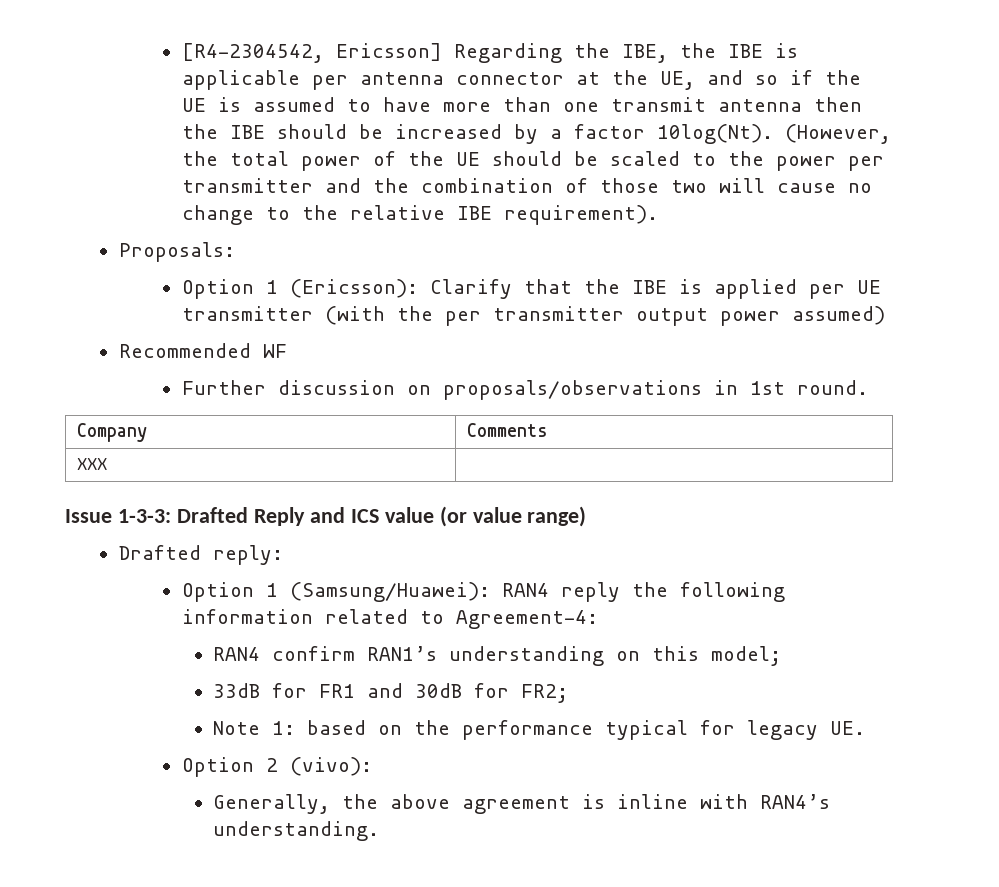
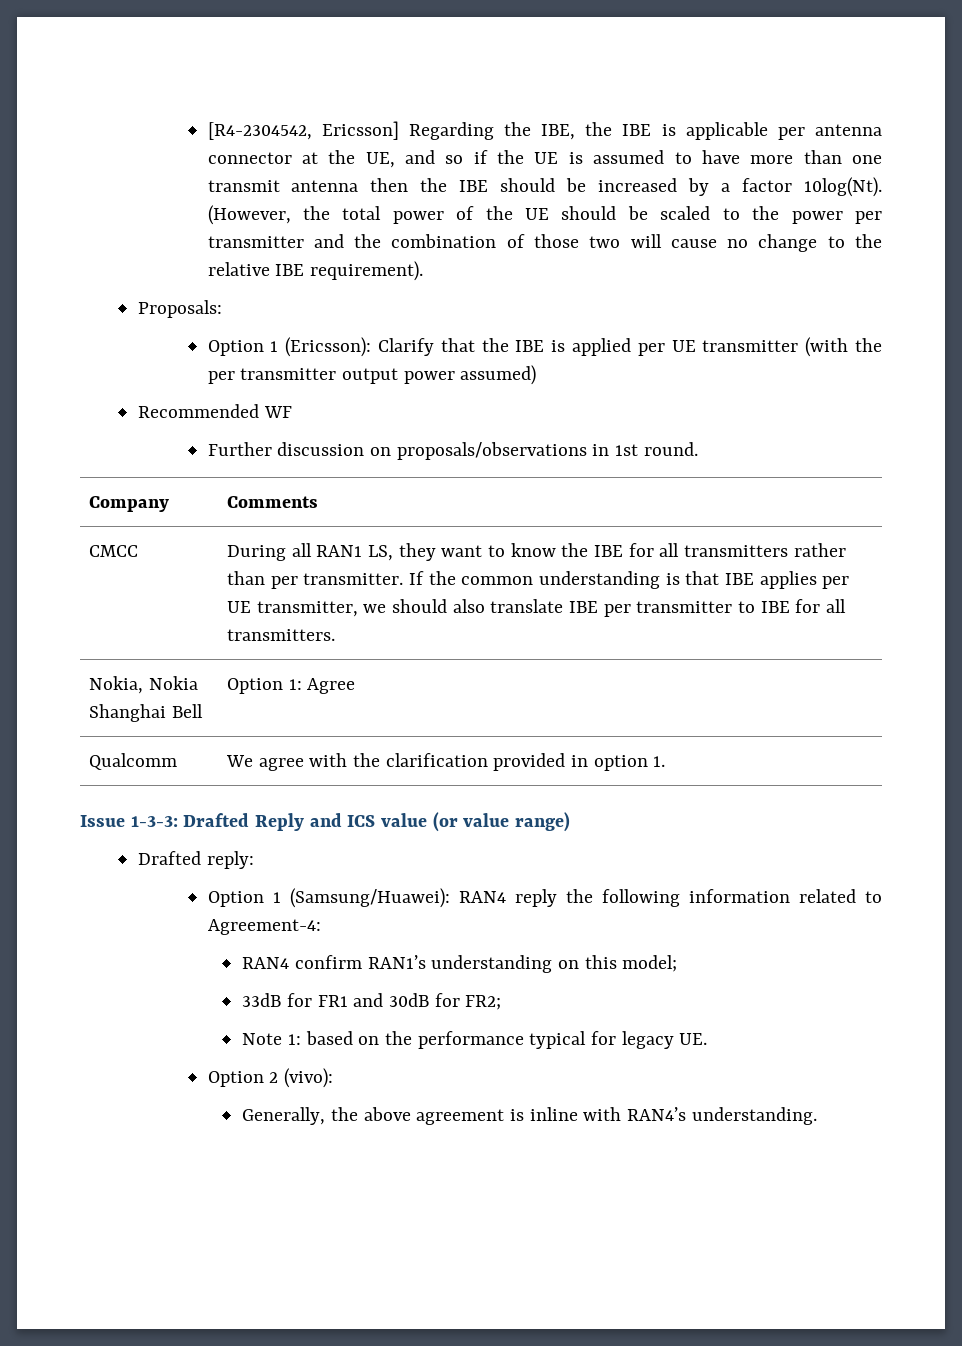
- XXX
+ CMCC | During all RAN1 LS, they want to know the IBE for all transmitters rather than per transmitter. If the common understanding is that IBE applies per UE transmitter, we should also translate IBE per transmitter to IBE for all transmitters.
+ Nokia, Nokia Shanghai Bell | Option 1: Agree
+ Qualcomm | We agree with the clarification provided in option 1.

